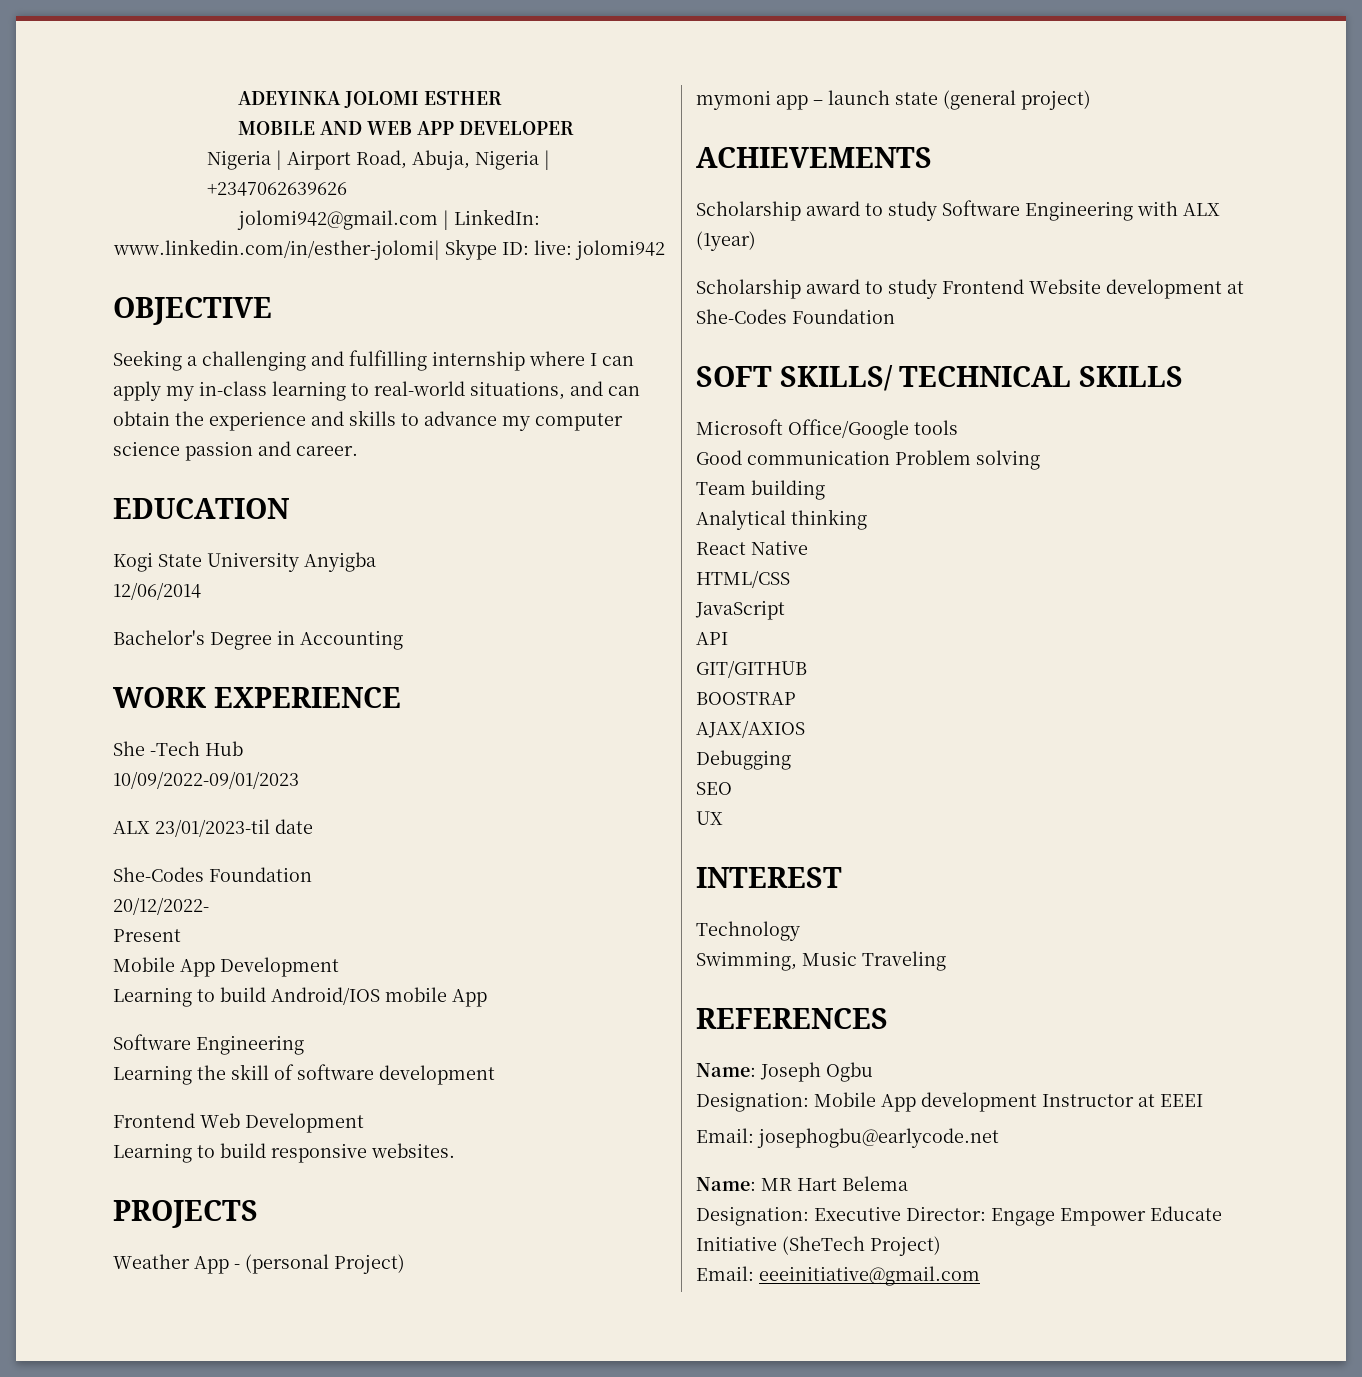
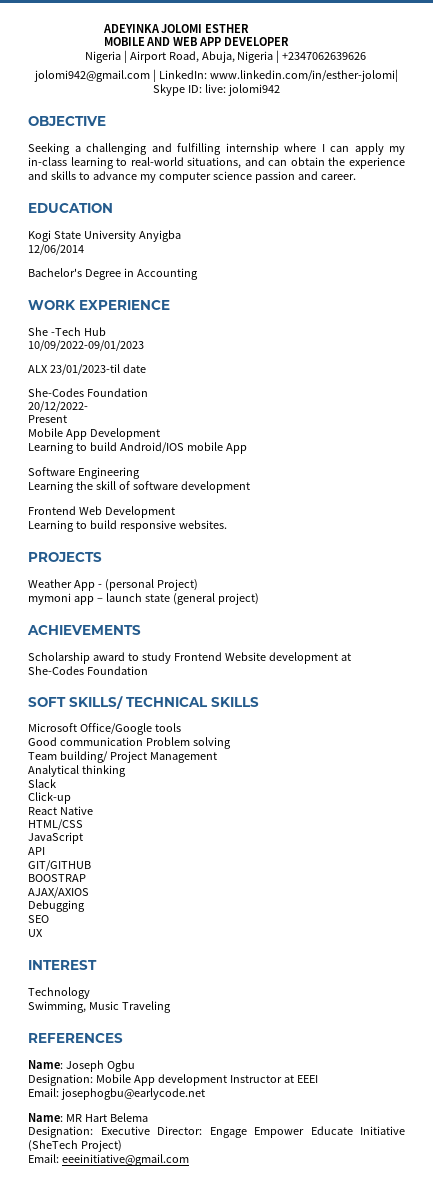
- Scholarship award to study Software Engineering with ALX (1year)
- Team building
+ Team building/ Project Management
+ Slack
+ Click-up

